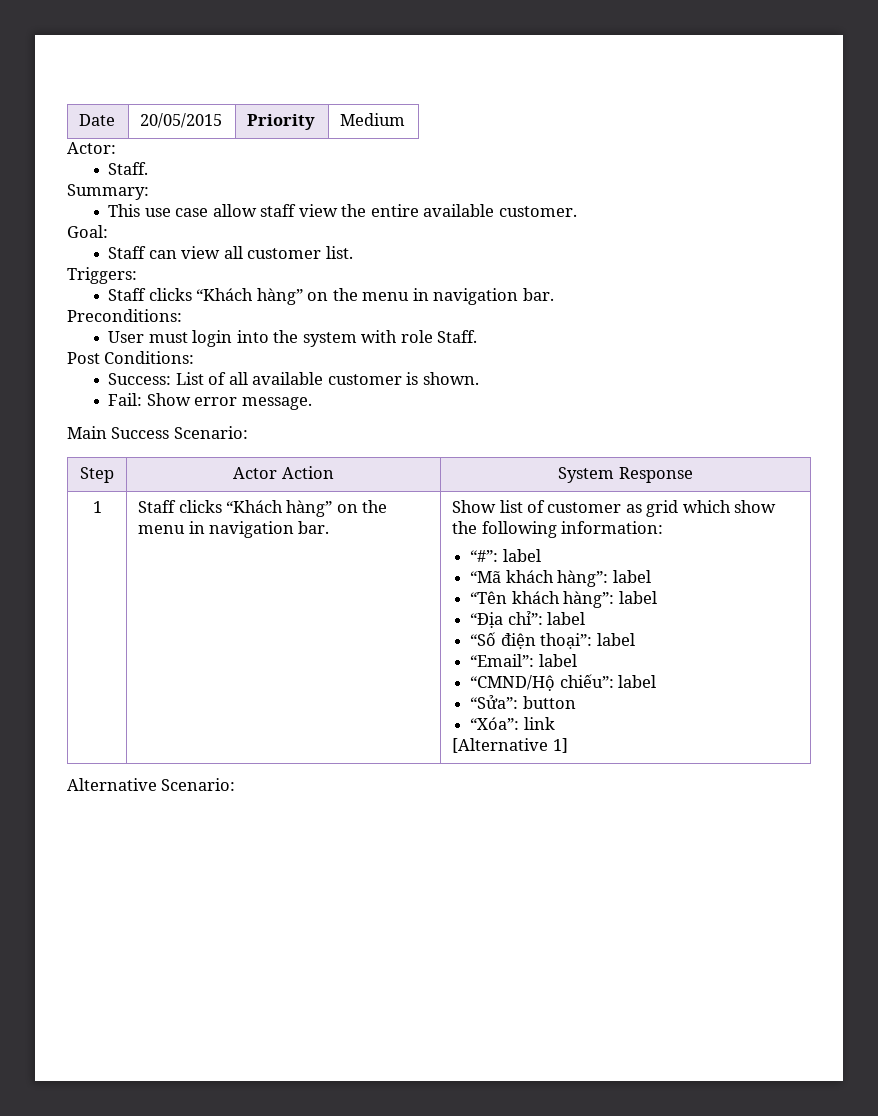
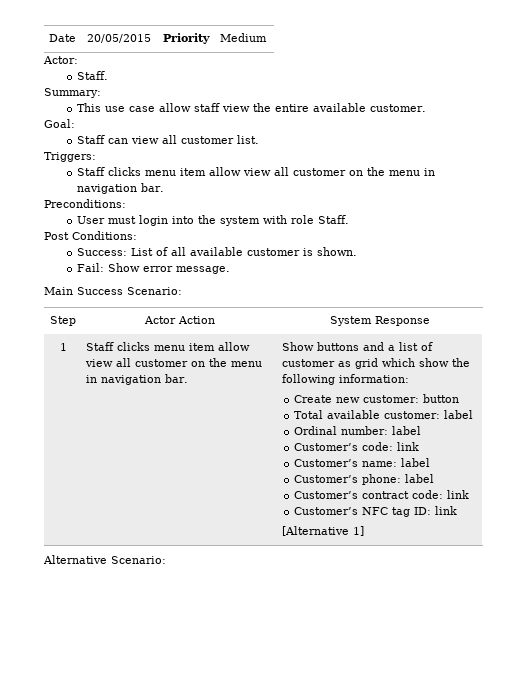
  Triggers:
- Staff clicks “Khách hàng” on the menu in navigation bar.
+ Staff clicks menu item allow view all customer on the menu in navigation bar.
- 1 | Staff clicks “Khách hàng” on the menu in navigation bar.
+ 1 | Staff clicks menu item allow view all customer on the menu in navigation bar.
- Show list of customer as grid which show the following information:
+ Show buttons and a list of customer as grid which show the following information:
- “#”: label
- “Mã khách hàng”: label
- “Tên khách hàng”: label
- “Địa chỉ”: label
- “Số điện thoại”: label
- “Email”: label
- “CMND/Hộ chiếu”: label
- “Sửa”: button
- “Xóa”: link
+ Create new customer: button
+ Total available customer: label
+ Ordinal number: label
+ Customer’s code: link
+ Customer’s name: label
+ Customer’s phone: label
+ Customer’s contract code: link
+ Customer’s NFC tag ID: link

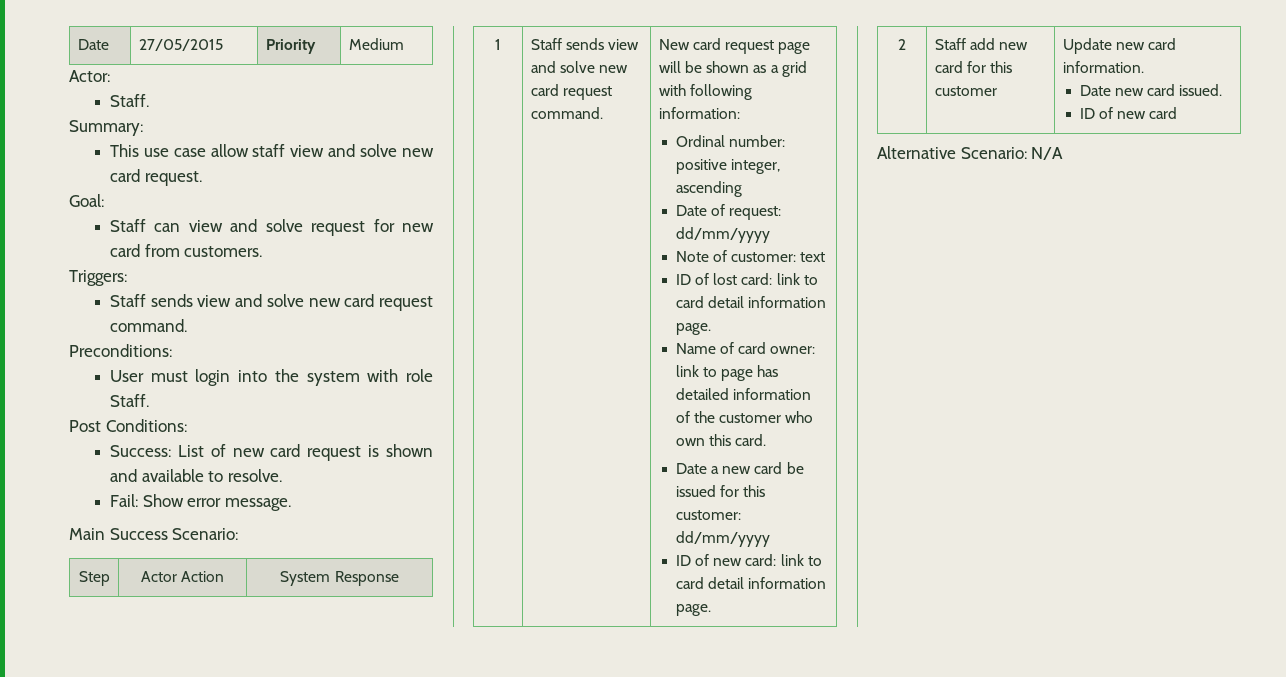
- Date | 20/05/2015 | Priority | Medium
+ Date | 27/05/2015 | Priority | Medium
- This use case allow staff view the entire available customer.
+ This use case allow staff view and solve new card request.
- Staff can view all customer list.
+ Staff can view and solve request for new card from customers.
  Triggers:
- Staff clicks menu item allow view all customer on the menu in navigation bar.
+ Staff sends view and solve new card request command.
- Success: List of all available customer is shown.
+ Success: List of new card request is shown and available to resolve.
- Staff clicks menu item allow view all customer on the menu in navigation bar. | Show buttons and a list of customer as grid which show the following information:
- Create new customer: button
- Total available customer: label
- Ordinal number: label
- Customer’s code: link
- Customer’s name: label
- Customer’s phone: label
- Customer’s contract code: link
- Customer’s NFC tag ID: link
- [Alternative 1]
+ Staff sends view and solve new card request command. | New card request page will be shown as a grid with following information:
+ Ordinal number: positive integer, ascending
+ Date of request: dd/mm/yyyy
+ Note of customer: text
+ ID of lost card: link to card detail information page.
+ Name of card owner: link to page has detailed information of the customer who own this card.
+ Date a new card be issued for this customer: dd/mm/yyyy
+ ID of new card: link to card detail information page.
+ 2 | Staff add new card for this customer | Update new card information.
+ Date new card issued.
+ ID of new card
- Alternative Scenario:
+ Alternative Scenario: N/A

